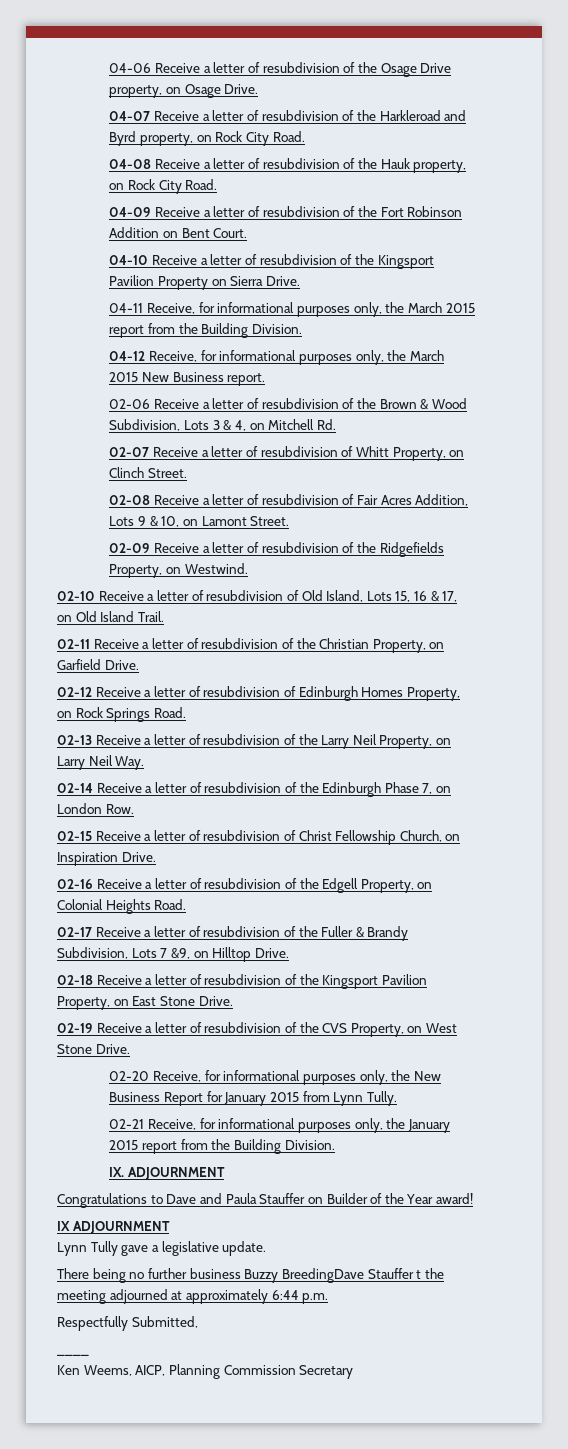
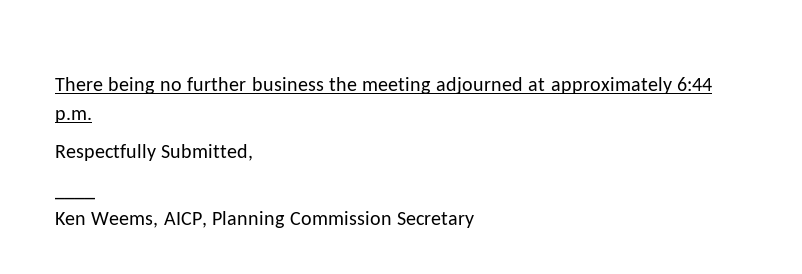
- 04-06 Receive a letter of resubdivision of the Osage Drive property, on Osage Drive.
- 04-07 Receive a letter of resubdivision of the Harkleroad and Byrd property, on Rock City Road.
- 04-08 Receive a letter of resubdivision of the Hauk property, on Rock City Road.
- 04-09 Receive a letter of resubdivision of the Fort Robinson Addition on Bent Court.
- 04-10 Receive a letter of resubdivision of the Kingsport Pavilion Property on Sierra Drive.
- 04-11 Receive, for informational purposes only, the March 2015 report from the Building Division.
- 04-12 Receive, for informational purposes only, the March 2015 New Business report.
- 02-06 Receive a letter of resubdivision of the Brown & Wood Subdivision, Lots 3 & 4, on Mitchell Rd.
- 02-07 Receive a letter of resubdivision of Whitt Property, on Clinch Street.
- 02-08 Receive a letter of resubdivision of Fair Acres Addition, Lots 9 & 10, on Lamont Street.
- 02-09 Receive a letter of resubdivision of the Ridgefields Property, on Westwind.
- 02-10 Receive a letter of resubdivision of Old Island, Lots 15, 16 & 17, on Old Island Trail.
- 02-11 Receive a letter of resubdivision of the Christian Property, on Garfield Drive.
- 02-12 Receive a letter of resubdivision of Edinburgh Homes Property, on Rock Springs Road.
- 02-13 Receive a letter of resubdivision of the Larry Neil Property, on Larry Neil Way.
- 02-14 Receive a letter of resubdivision of the Edinburgh Phase 7, on London Row.
- 02-15 Receive a letter of resubdivision of Christ Fellowship Church, on Inspiration Drive.
- 02-16 Receive a letter of resubdivision of the Edgell Property, on Colonial Heights Road.
- 02-17 Receive a letter of resubdivision of the Fuller & Brandy Subdivision, Lots 7 &9, on Hilltop Drive.
- 02-18 Receive a letter of resubdivision of the Kingsport Pavilion Property, on East Stone Drive.
- 02-19 Receive a letter of resubdivision of the CVS Property, on West Stone Drive.
- 02-20 Receive, for informational purposes only, the New Business Report for January 2015 from Lynn Tully.
- 02-21 Receive, for informational purposes only, the January 2015 report from the Building Division.
- IX. ADJOURNMENT
- Congratulations to Dave and Paula Stauffer on Builder of the Year award!
- IX ADJOURNMENT
- Lynn Tully gave a legislative update.
- There being no further business Buzzy BreedingDave Stauffer t the meeting adjourned at approximately 6:44 p.m.
+ There being no further business the meeting adjourned at approximately 6:44 p.m.

